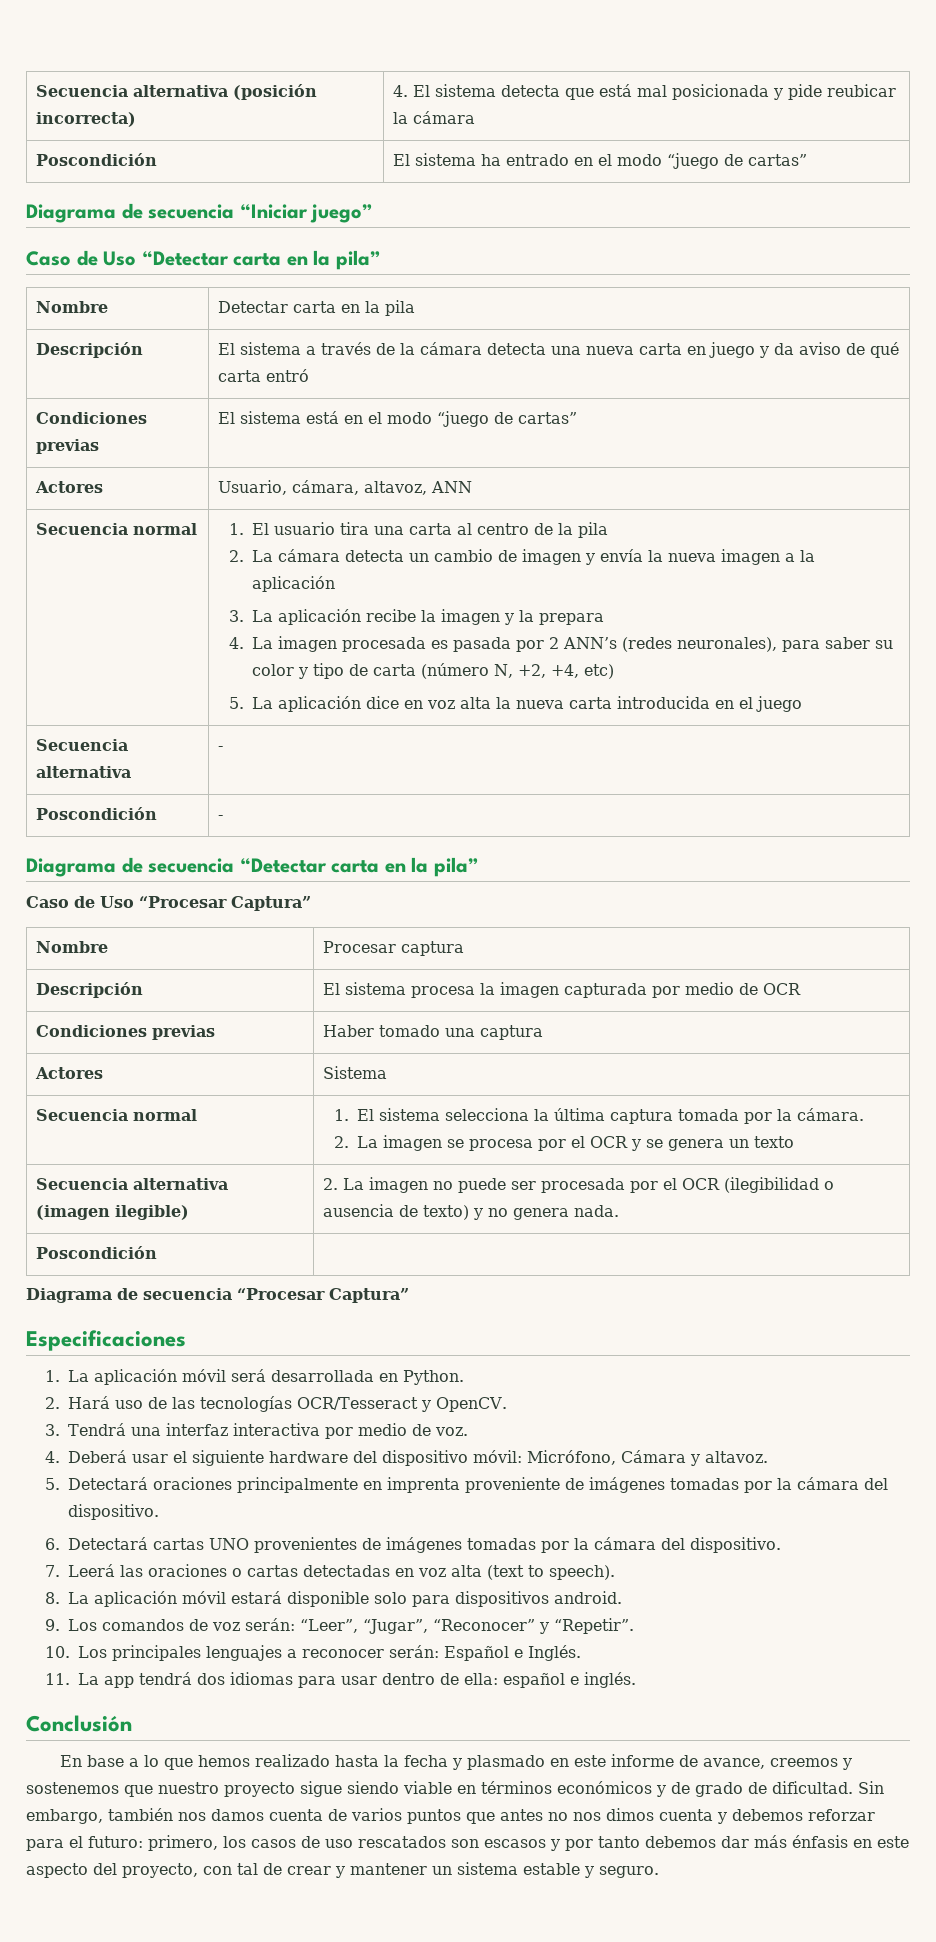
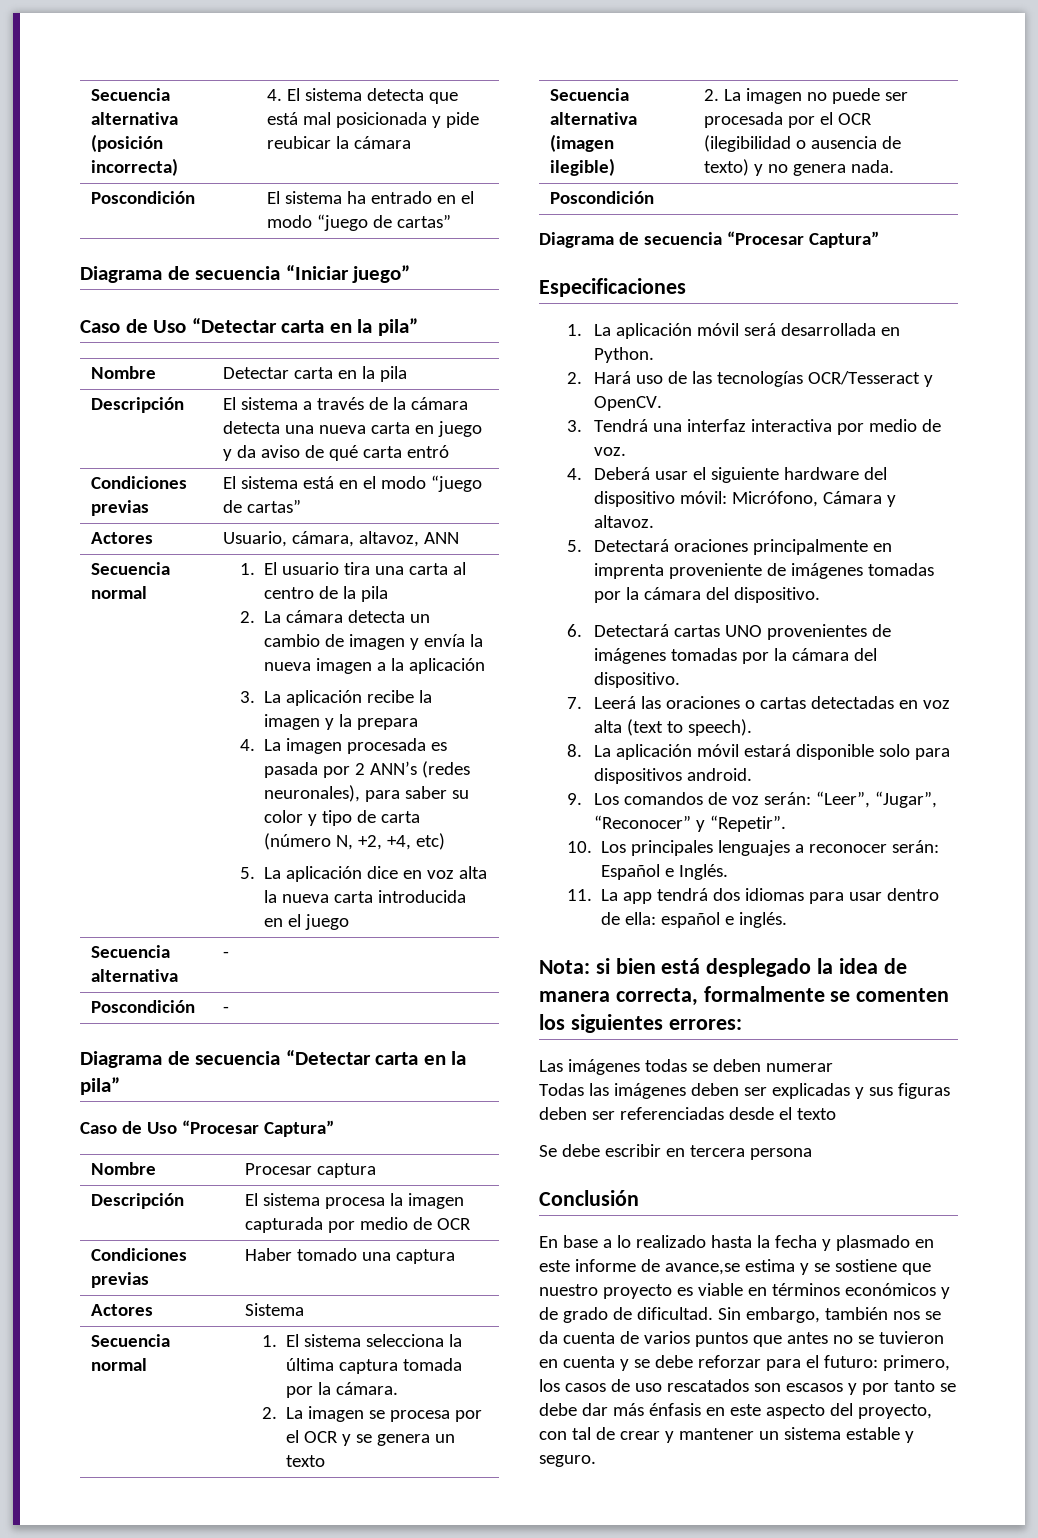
+ Nota: si bien está desplegado la idea de manera correcta, formalmente se comenten los siguientes errores:
+ Las imágenes todas se deben numerar
+ Todas las imágenes deben ser explicadas y sus figuras deben ser referenciadas desde el texto
+ Se debe escribir en tercera persona
- En base a lo que hemos realizado hasta la fecha y plasmado en este informe de avance, creemos y sostenemos que nuestro proyecto sigue siendo viable en términos económicos y de grado de dificultad.
+ En base a lo realizado hasta la fecha y plasmado en este informe de avance,se estima y se sostiene que nuestro proyecto es viable en términos económicos y de grado de dificultad.
- Sin embargo, también nos damos cuenta de varios puntos que antes no nos dimos cuenta y debemos reforzar para el futuro: primero, los casos de uso rescatados son escasos y por tanto debemos dar más énfasis en este aspecto del proyecto, con tal de crear y mantener un sistema estable y seguro.
+ Sin embargo, también nos se da cuenta de varios puntos que antes no se tuvieron en cuenta y se debe reforzar para el futuro: primero, los casos de uso rescatados son escasos y por tanto se debe dar más énfasis en este aspecto del proyecto, con tal de crear y mantener un sistema estable y seguro.

